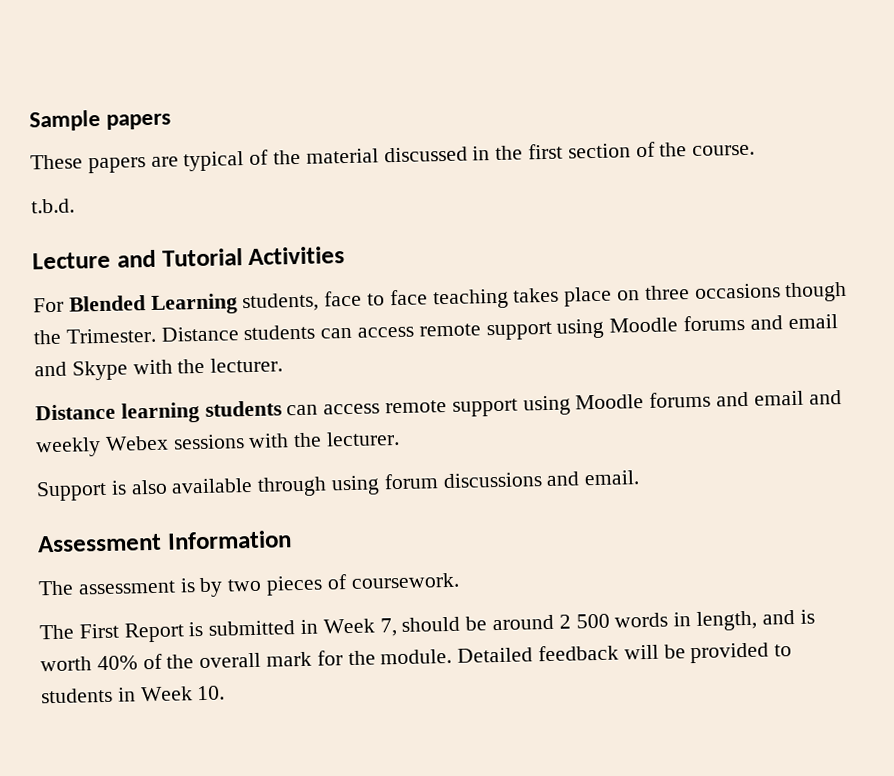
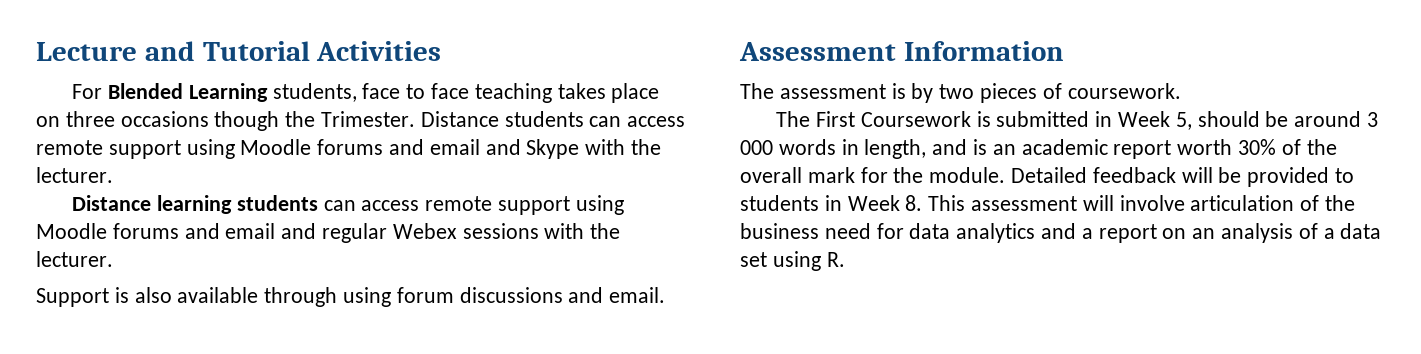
- Sample papers
- These papers are typical of the material discussed in the first section of the course.
- t.b.d.
- Distance learning students can access remote support using Moodle forums and email and weekly Webex sessions with the lecturer.
+ Distance learning students can access remote support using Moodle forums and email and regular Webex sessions with the lecturer.
- The First Report is submitted in Week 7, should be around 2 500 words in length, and is worth 40% of the overall mark for the module.
+ The First Coursework is submitted in Week 5, should be around 3 000 words in length, and is an academic report worth 30% of the overall mark for the module.
- Detailed feedback will be provided to students in Week 10.
+ Detailed feedback will be provided to students in Week 8. This assessment will involve articulation of the business need for data analytics and a report on an analysis of a data set using R.

